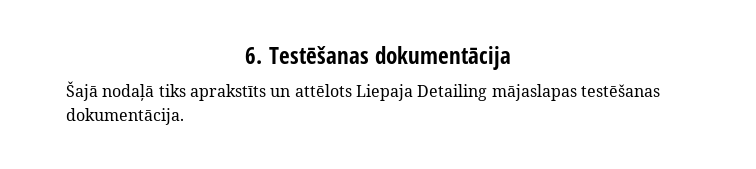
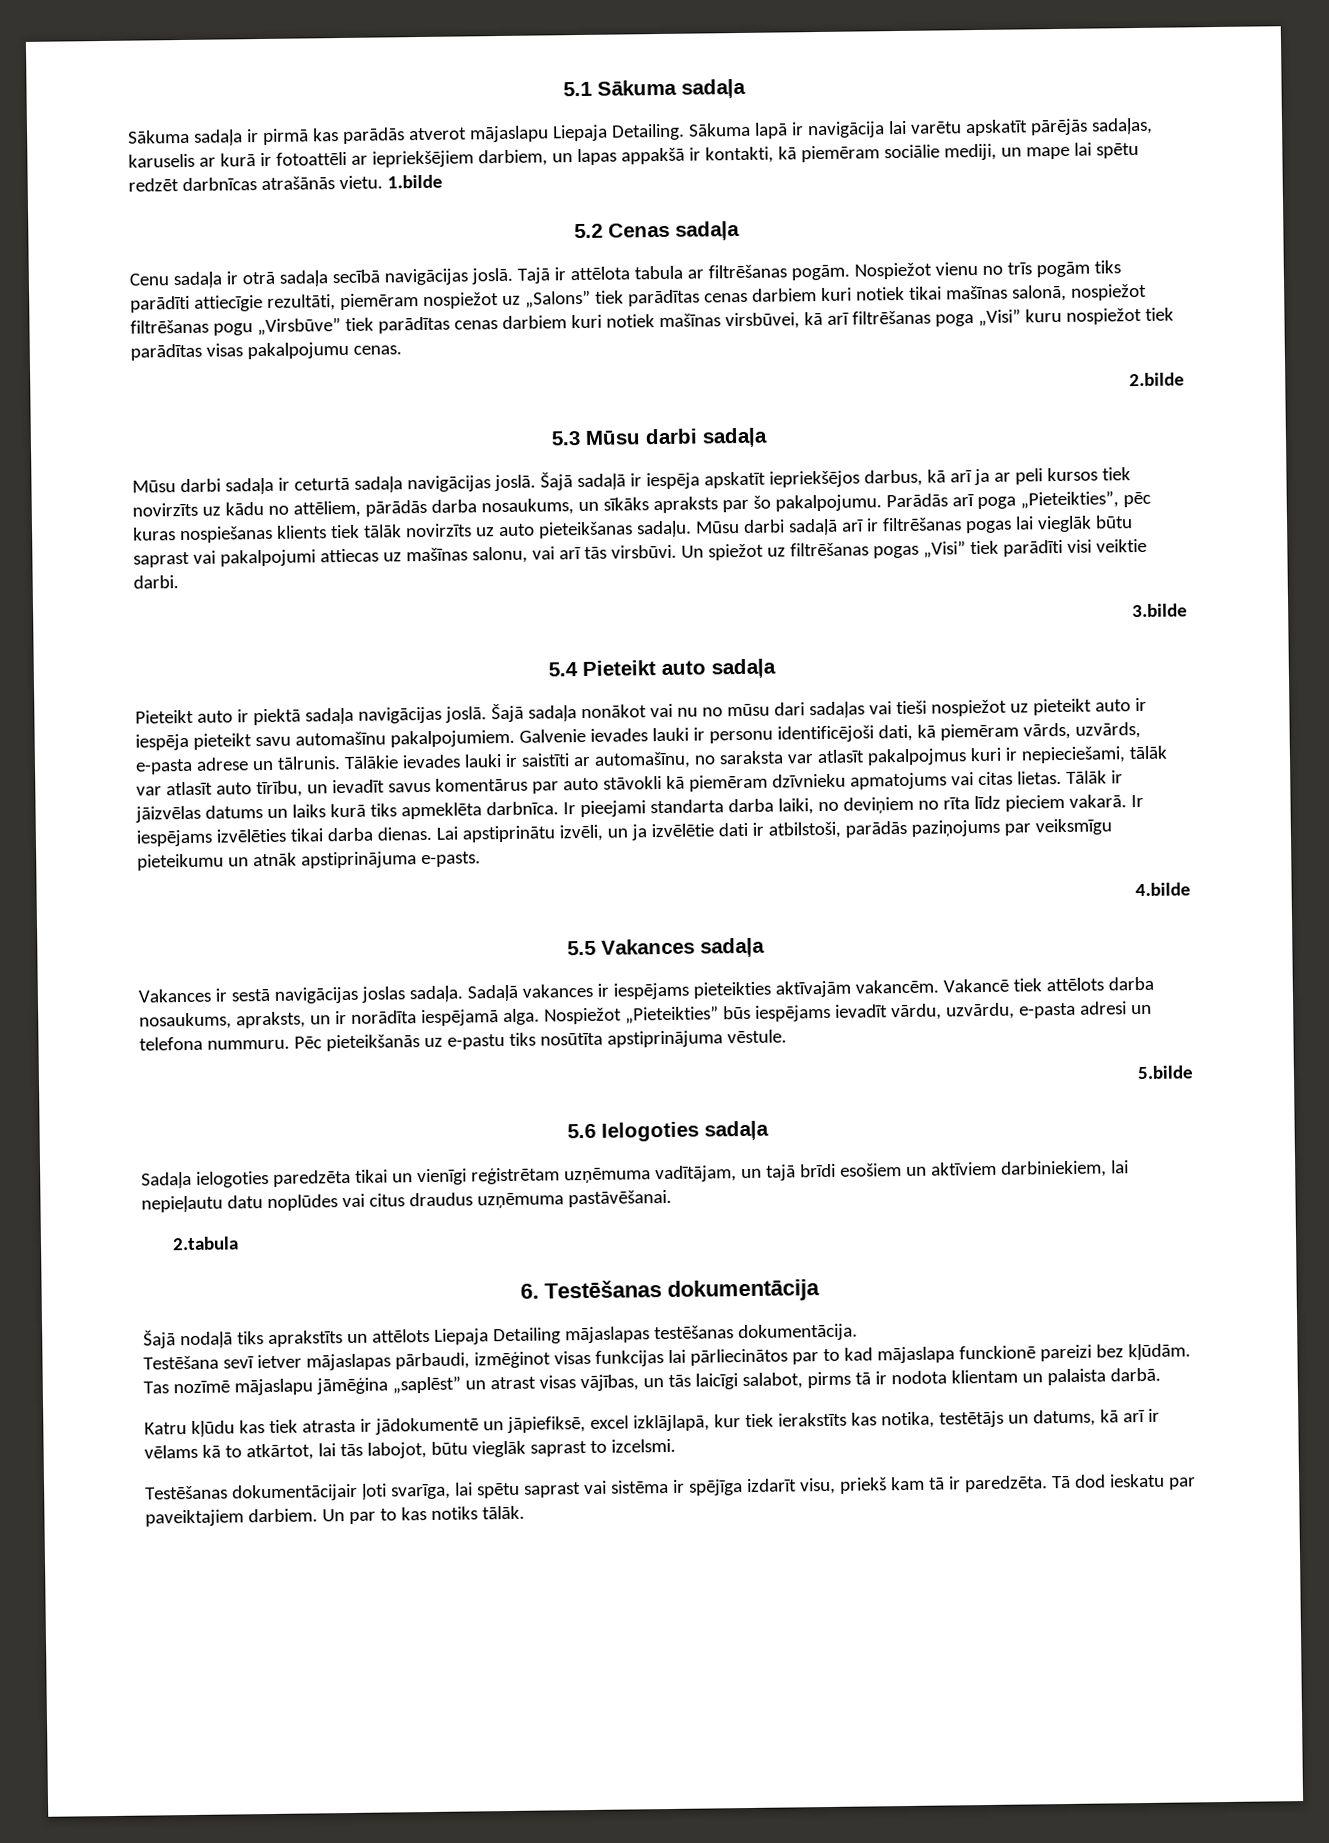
+ 5.1 Sākuma sadaļa
+ Sākuma sadaļa ir pirmā kas parādās atverot mājaslapu Liepaja Detailing. Sākuma lapā ir navigācija lai varētu apskatīt pārējās sadaļas, karuselis ar kurā ir fotoattēli ar iepriekšējiem darbiem, un lapas appakšā ir kontakti, kā piemēram sociālie mediji, un mape lai spētu redzēt darbnīcas atrašānās vietu. 1.bilde
+ 5.2 Cenas sadaļa
+ Cenu sadaļa ir otrā sadaļa secībā navigācijas joslā. Tajā ir attēlota tabula ar filtrēšanas pogām. Nospiežot vienu no trīs pogām tiks parādīti attiecīgie rezultāti, piemēram nospiežot uz „Salons” tiek parādītas cenas darbiem kuri notiek tikai mašīnas salonā, nospiežot filtrēšanas pogu „Virsbūve” tiek parādītas cenas darbiem kuri notiek mašīnas virsbūvei, kā arī filtrēšanas poga „Visi” kuru nospiežot tiek parādītas visas pakalpojumu cenas.
+ 2.bilde
+ 5.3 Mūsu darbi sadaļa
+ Mūsu darbi sadaļa ir ceturtā sadaļa navigācijas joslā. Šajā sadaļā ir iespēja apskatīt iepriekšējos darbus, kā arī ja ar peli kursos tiek novirzīts uz kādu no attēliem, pārādās darba nosaukums, un sīkāks apraksts par šo pakalpojumu. Parādās arī poga „Pieteikties”, pēc kuras nospiešanas klients tiek tālāk novirzīts uz auto pieteikšanas sadaļu. Mūsu darbi sadaļā arī ir filtrēšanas pogas lai vieglāk būtu saprast vai pakalpojumi attiecas uz mašīnas salonu, vai arī tās virsbūvi. Un spiežot uz filtrēšanas pogas „Visi” tiek parādīti visi veiktie darbi.
+ 3.bilde
+ 5.4 Pieteikt auto sadaļa
+ Pieteikt auto ir piektā sadaļa navigācijas joslā. Šajā sadaļa nonākot vai nu no mūsu dari sadaļas vai tieši nospiežot uz pieteikt auto ir iespēja pieteikt savu automašīnu pakalpojumiem. Galvenie ievades lauki ir personu identificējoši dati, kā piemēram vārds, uzvārds, e-pasta adrese un tālrunis. Tālākie ievades lauki ir saistīti ar automašīnu, no saraksta var atlasīt pakalpojmus kuri ir nepieciešami, tālāk var atlasīt auto tīrību, un ievadīt savus komentārus par auto stāvokli kā piemēram dzīvnieku apmatojums vai citas lietas. Tālāk ir jāizvēlas datums un laiks kurā tiks apmeklēta darbnīca. Ir pieejami standarta darba laiki, no deviņiem no rīta līdz pieciem vakarā. Ir iespējams izvēlēties tikai darba dienas. Lai apstiprinātu izvēli, un ja izvēlētie dati ir atbilstoši, parādās paziņojums par veiksmīgu pieteikumu un atnāk apstiprinājuma e-pasts.
+ 4.bilde
+ 5.5 Vakances sadaļa
+ Vakances ir sestā navigācijas joslas sadaļa. Sadaļā vakances ir iespējams pieteikties aktīvajām vakancēm. Vakancē tiek attēlots darba nosaukums, apraksts, un ir norādīta iespējamā alga. Nospiežot „Pieteikties” būs iespējams ievadīt vārdu, uzvārdu, e-pasta adresi un telefona nummuru. Pēc pieteikšanās uz e-pastu tiks nosūtīta apstiprinājuma vēstule.
+ 5.bilde
+ 5.6 Ielogoties sadaļa
+ Sadaļa ielogoties paredzēta tikai un vienīgi reģistrētam uzņēmuma vadītājam, un tajā brīdi esošiem un aktīviem darbiniekiem, lai nepieļautu datu noplūdes vai citus draudus uzņēmuma pastāvēšanai.
+ 2.tabula
+ Testēšana sevī ietver mājaslapas pārbaudi, izmēģinot visas funkcijas lai pārliecinātos par to kad mājaslapa funckionē pareizi bez kļūdām. Tas nozīmē mājaslapu jāmēģina „saplēst” un atrast visas vājības, un tās laicīgi salabot, pirms tā ir nodota klientam un palaista darbā.
+ Katru kļūdu kas tiek atrasta ir jādokumentē un jāpiefiksē, excel izklājlapā, kur tiek ierakstīts kas notika, testētājs un datums, kā arī ir vēlams kā to atkārtot, lai tās labojot, būtu vieglāk saprast to izcelsmi.
+ Testēšanas dokumentācijair ļoti svarīga, lai spētu saprast vai sistēma ir spējīga izdarīt visu, priekš kam tā ir paredzēta. Tā dod ieskatu par paveiktajiem darbiem. Un par to kas notiks tālāk.

